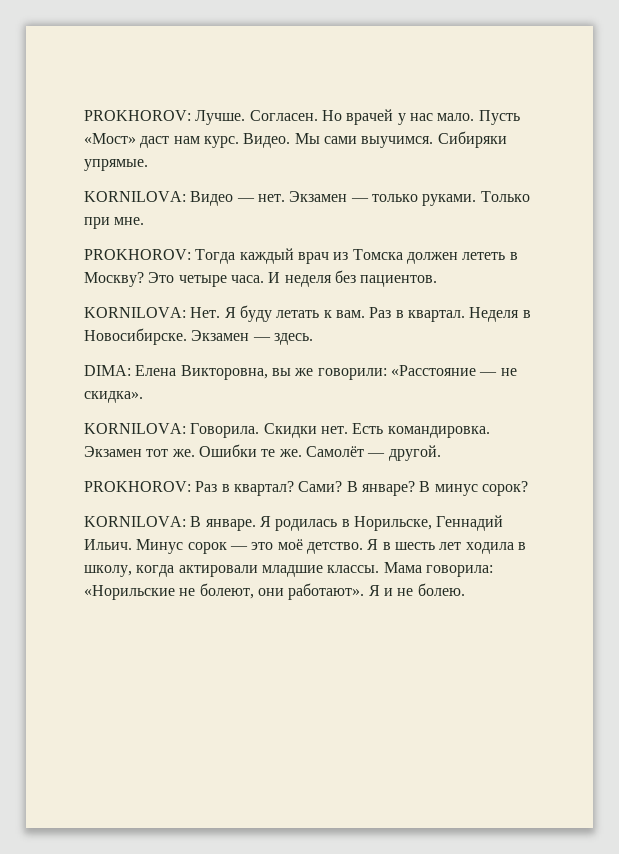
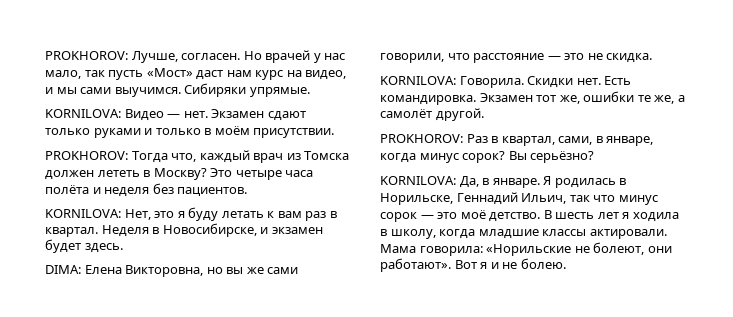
- PROKHOROV: Лучше. Согласен.
+ PROKHOROV: Лучше, согласен.
- Но врачей у нас мало. Пусть «Мост» даст нам курс. Видео. Мы сами выучимся.
+ Но врачей у нас мало, так пусть «Мост» даст нам курс на видео, и мы сами выучимся.
- Экзамен — только руками. Только при мне.
+ Экзамен сдают только руками и только в моём присутствии.
- PROKHOROV: Тогда каждый врач из Томска должен лететь в Москву?
+ PROKHOROV: Тогда что, каждый врач из Томска должен лететь в Москву?
- Это четыре часа. И неделя без пациентов.
+ Это четыре часа полёта и неделя без пациентов.
- KORNILOVA: Нет. Я буду летать к вам. Раз в квартал.
+ KORNILOVA: Нет, это я буду летать к вам раз в квартал.
- Неделя в Новосибирске. Экзамен — здесь.
+ Неделя в Новосибирске, и экзамен будет здесь.
- DIMA: Елена Викторовна, вы же говорили: «Расстояние — не скидка».
+ DIMA: Елена Викторовна, но вы же сами говорили, что расстояние — это не скидка.
- Экзамен тот же. Ошибки те же. Самолёт — другой.
+ Экзамен тот же, ошибки те же, а самолёт другой.
- PROKHOROV: Раз в квартал? Сами? В январе? В минус сорок?
- KORNILOVA: В январе.
+ PROKHOROV: Раз в квартал, сами, в январе, когда минус сорок? Вы серьёзно?
+ KORNILOVA: Да, в январе.
- Я родилась в Норильске, Геннадий Ильич. Минус сорок — это моё детство.
+ Я родилась в Норильске, Геннадий Ильич, так что минус сорок — это моё детство.
- Я в шесть лет ходила в школу, когда актировали младшие классы.
+ В шесть лет я ходила в школу, когда младшие классы актировали.
- Я и не болею.
+ Вот я и не болею.

